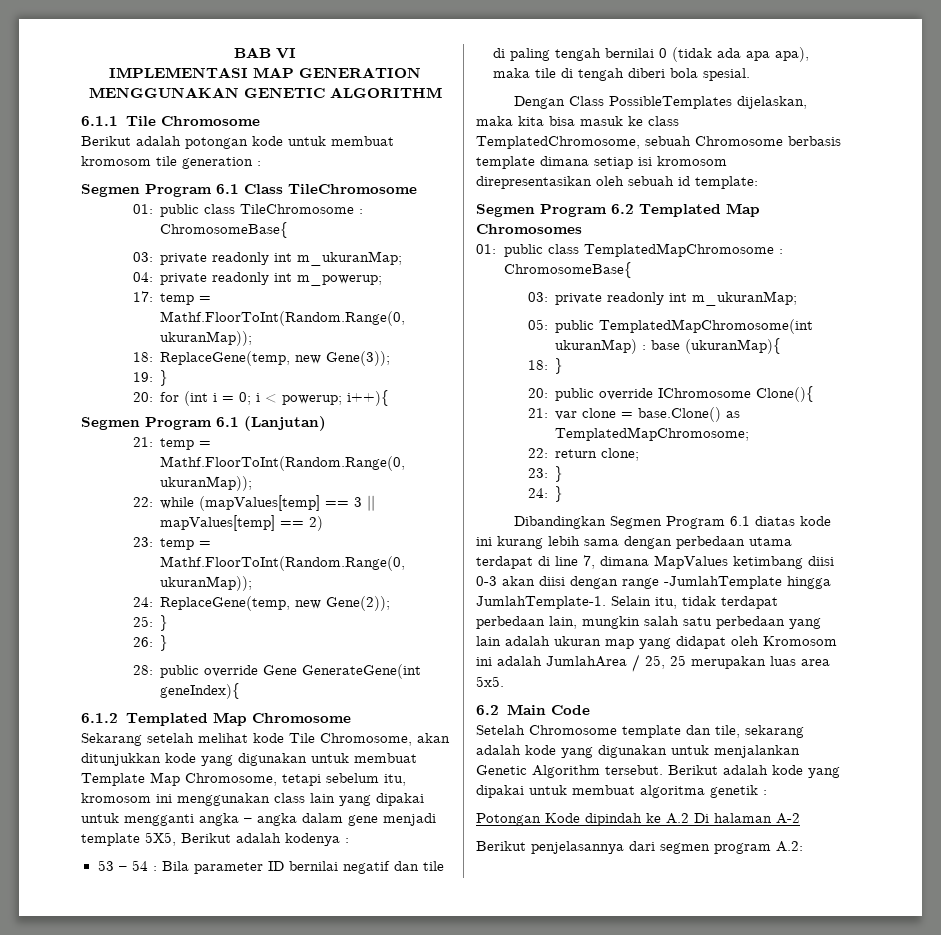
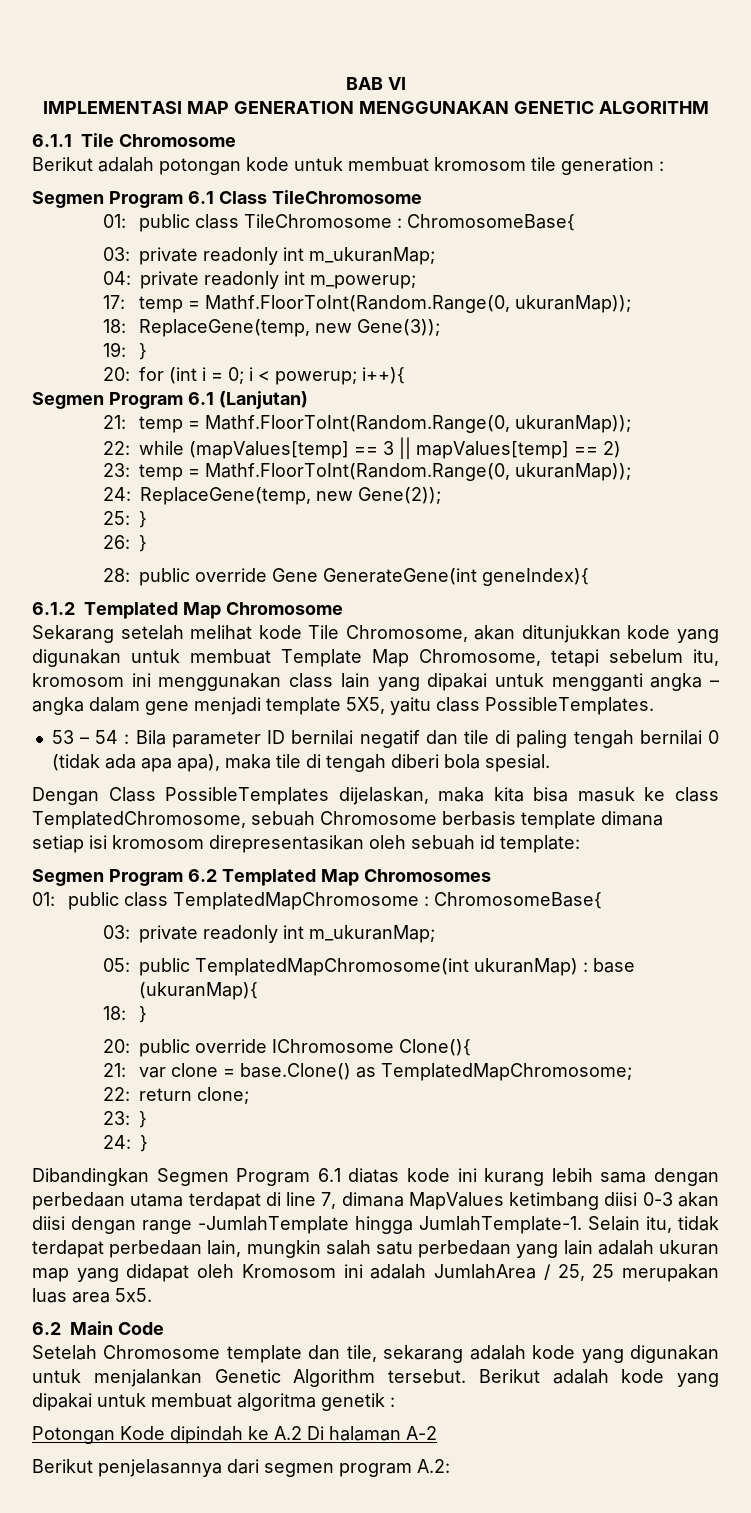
- Sekarang setelah melihat kode Tile Chromosome, akan ditunjukkan kode yang digunakan untuk membuat Template Map Chromosome, tetapi sebelum itu, kromosom ini menggunakan class lain yang dipakai untuk mengganti angka – angka dalam gene menjadi template 5X5, Berikut adalah kodenya :
+ Sekarang setelah melihat kode Tile Chromosome, akan ditunjukkan kode yang digunakan untuk membuat Template Map Chromosome, tetapi sebelum itu, kromosom ini menggunakan class lain yang dipakai untuk mengganti angka – angka dalam gene menjadi template 5X5, yaitu class PossibleTemplates.

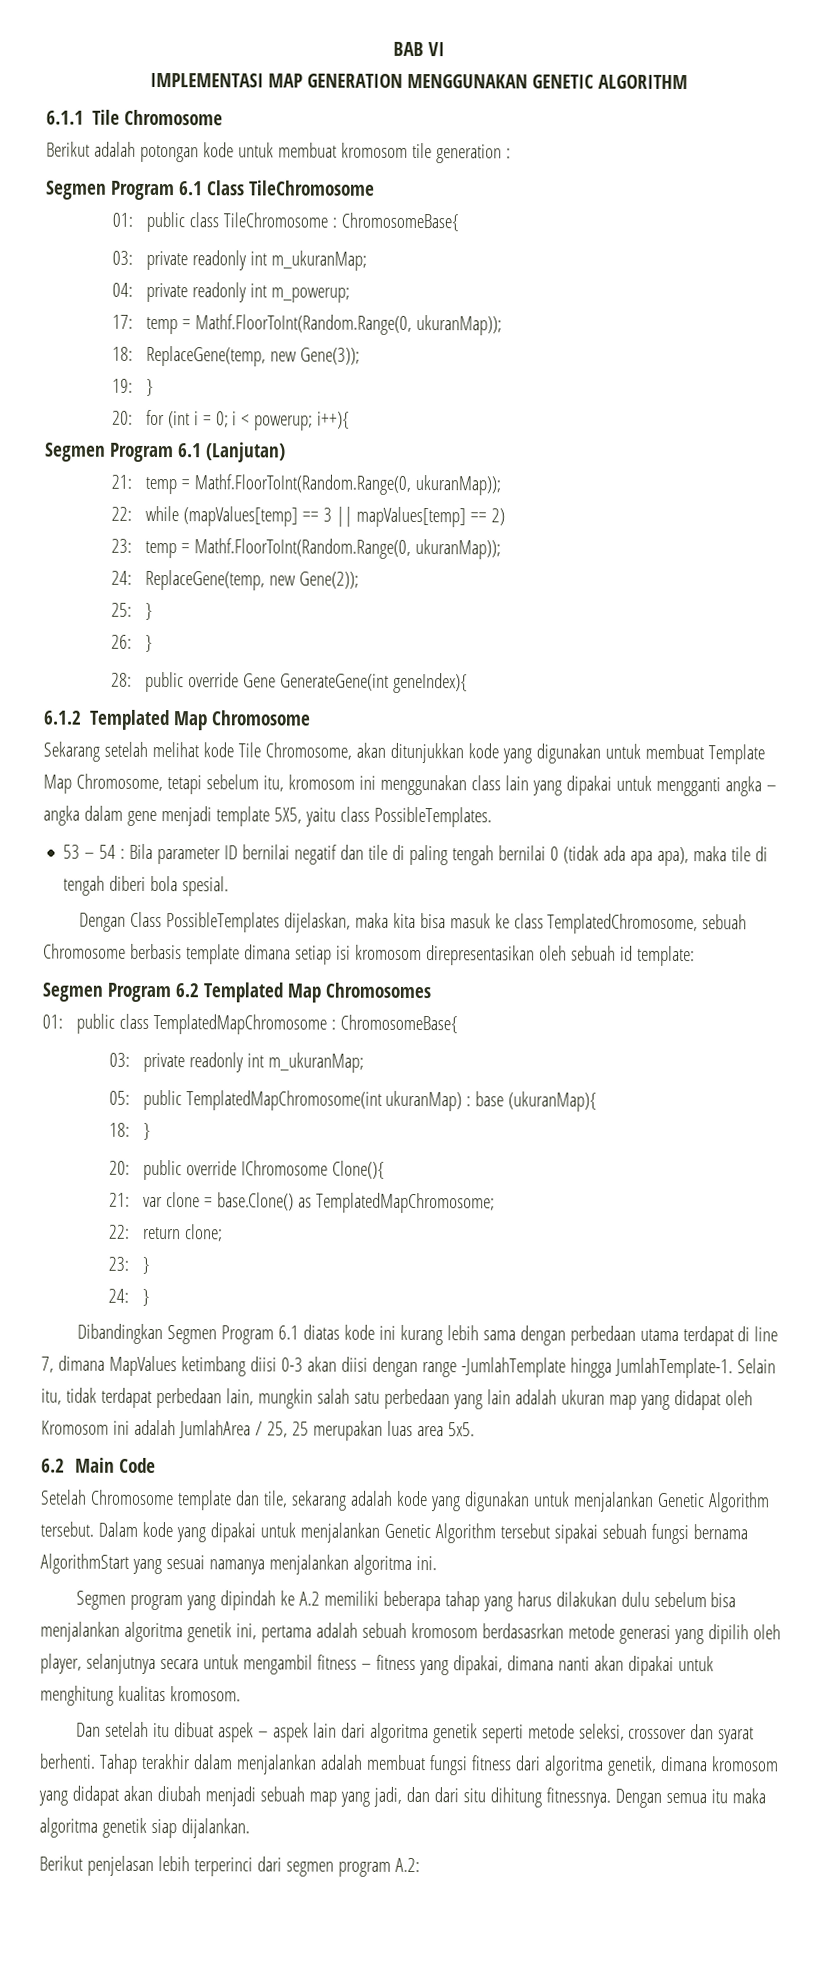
- Berikut adalah kode yang dipakai untuk membuat algoritma genetik :
- Potongan Kode dipindah ke A.2 Di halaman A-2
- Berikut penjelasannya dari segmen program A.2:
+ Dalam kode yang dipakai untuk menjalankan Genetic Algorithm tersebut sipakai sebuah fungsi bernama AlgorithmStart yang sesuai namanya menjalankan algoritma ini.
+ Segmen program yang dipindah ke A.2 memiliki beberapa tahap yang harus dilakukan dulu sebelum bisa menjalankan algoritma genetik ini, pertama adalah sebuah kromosom berdasasrkan metode generasi yang dipilih oleh player, selanjutnya secara untuk mengambil fitness – fitness yang dipakai, dimana nanti akan dipakai untuk menghitung kualitas kromosom.
+ Dan setelah itu dibuat aspek – aspek lain dari algoritma genetik seperti metode seleksi, crossover dan syarat berhenti. Tahap terakhir dalam menjalankan adalah membuat fungsi fitness dari algoritma genetik, dimana kromosom yang didapat akan diubah menjadi sebuah map yang jadi, dan dari situ dihitung fitnessnya. Dengan semua itu maka algoritma genetik siap dijalankan.
+ Berikut penjelasan lebih terperinci dari segmen program A.2:

